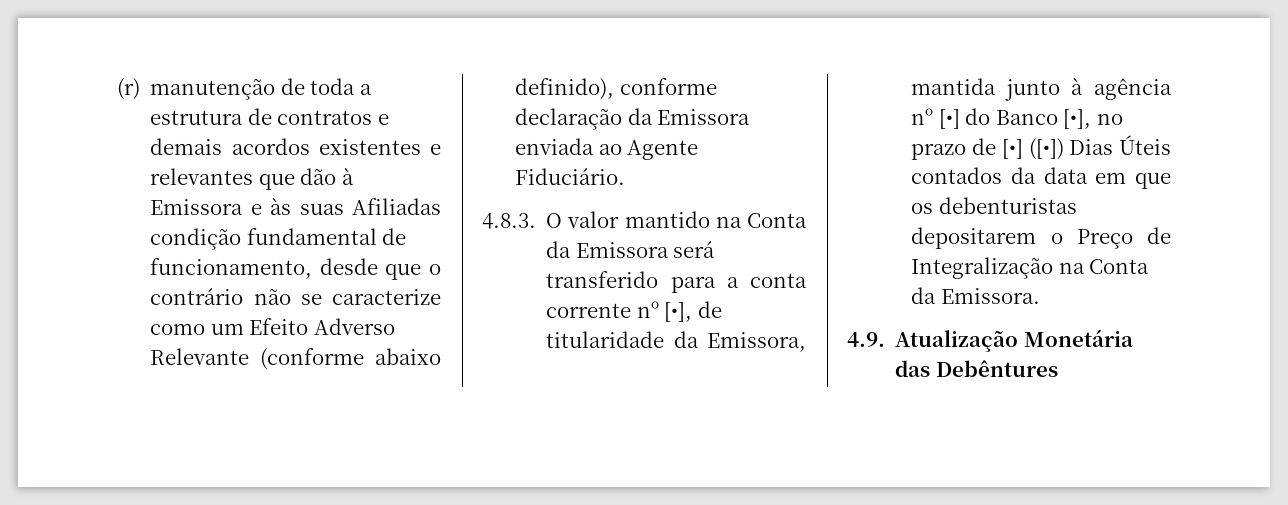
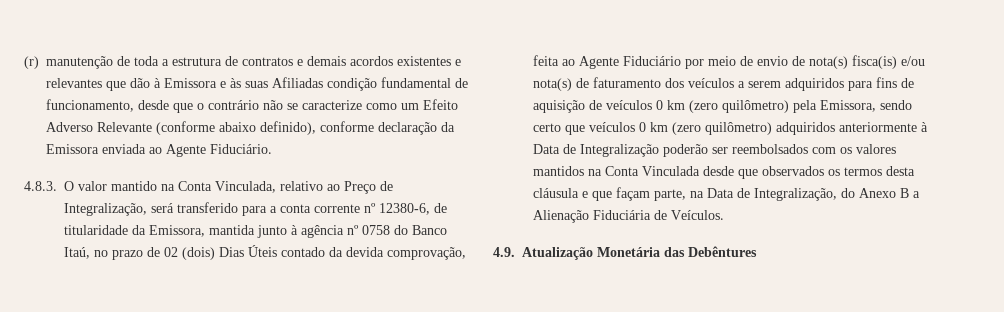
- 4.8.3. O valor mantido na Conta da Emissora será transferido para a conta corrente nº [•], de titularidade da Emissora, mantida junto à agência nº [•] do Banco [•], no prazo de [•] ([•]) Dias Úteis contados da data em que os debenturistas depositarem o Preço de Integralização na Conta da Emissora.
+ 4.8.3. O valor mantido na Conta Vinculada, relativo ao Preço de Integralização, será transferido para a conta corrente nº 12380-6, de titularidade da Emissora, mantida junto à agência nº 0758 do Banco Itaú, no prazo de 02 (dois) Dias Úteis contado da devida comprovação, feita ao Agente Fiduciário por meio de envio de nota(s) fisca(is) e/ou nota(s) de faturamento dos veículos a serem adquiridos para fins de aquisição de veículos 0 km (zero quilômetro) pela Emissora, sendo certo que veículos 0 km (zero quilômetro) adquiridos anteriormente à Data de Integralização poderão ser reembolsados com os valores mantidos na Conta Vinculada desde que observados os termos desta cláusula e que façam parte, na Data de Integralização, do Anexo B a Alienação Fiduciária de Veículos.

